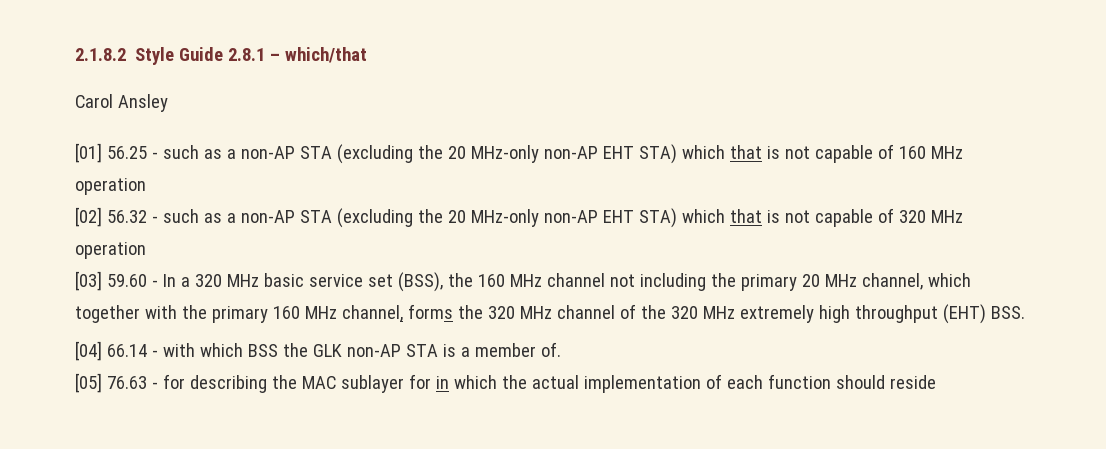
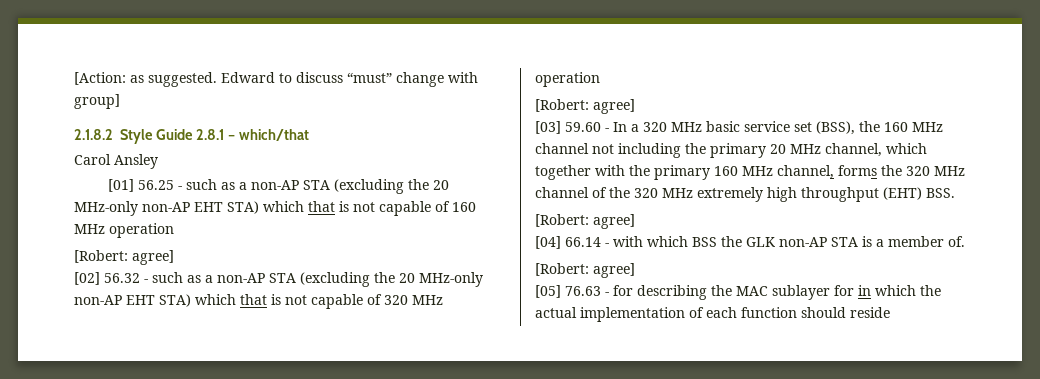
+ [Action: as suggested. Edward to discuss “must” change with group]
  [01] 56.25 - such as a non-AP STA (excluding the 20 MHz-only non-AP EHT STA) which that is not capable of 160 MHz operation
+ [Robert: agree]
  [02] 56.32 - such as a non-AP STA (excluding the 20 MHz-only non-AP EHT STA) which that is not capable of 320 MHz operation
+ [Robert: agree]
  [03] 59.60 - In a 320 MHz basic service set (BSS), the 160 MHz channel not including the primary 20 MHz channel, which together with the primary 160 MHz channel, forms the 320 MHz channel of the 320 MHz extremely high throughput (EHT) BSS.
+ [Robert: agree]
  [04] 66.14 - with which BSS the GLK non-AP STA is a member of.
+ [Robert: agree]

